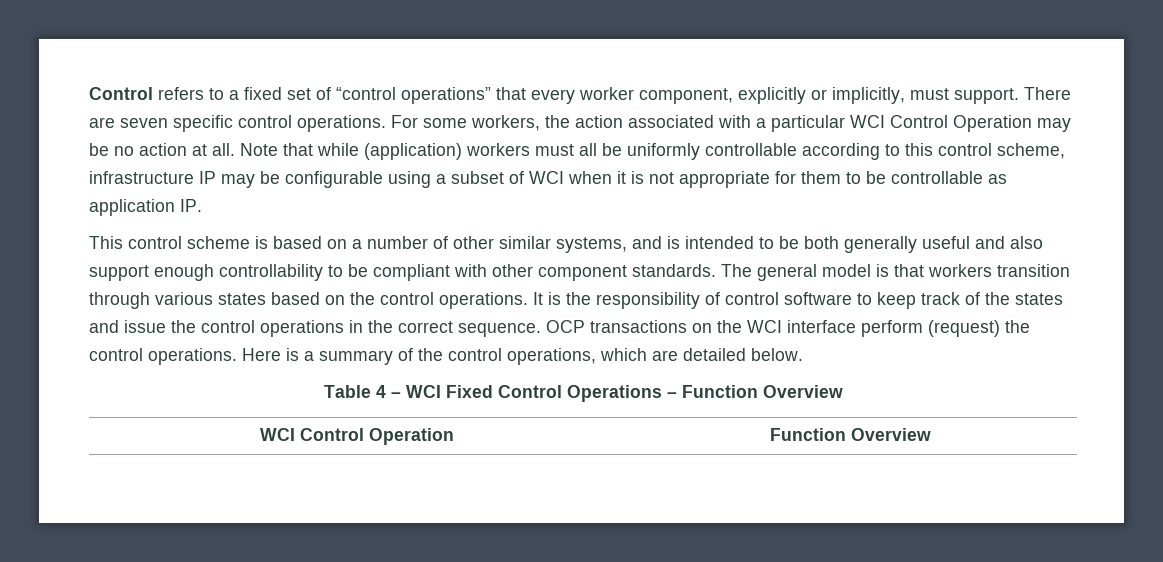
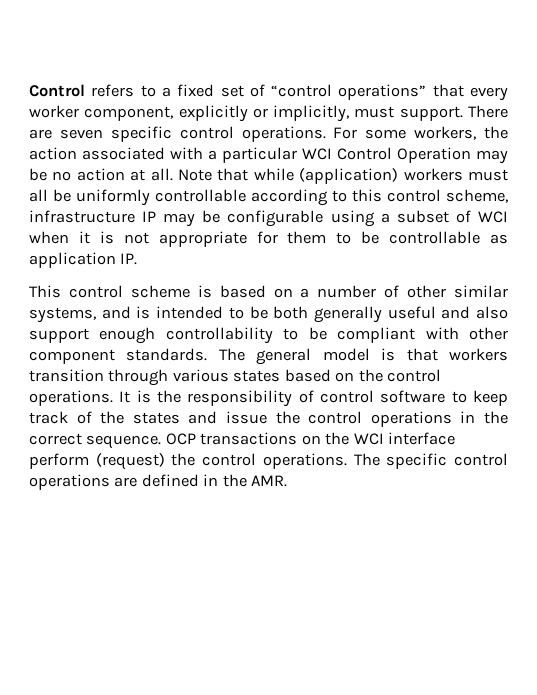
- Here is a summary of the control operations, which are detailed below.
- Table 4 – WCI Fixed Control Operations – Function Overview
- WCI Control Operation | Function Overview
+ The specific control operations are defined in the AMR.

